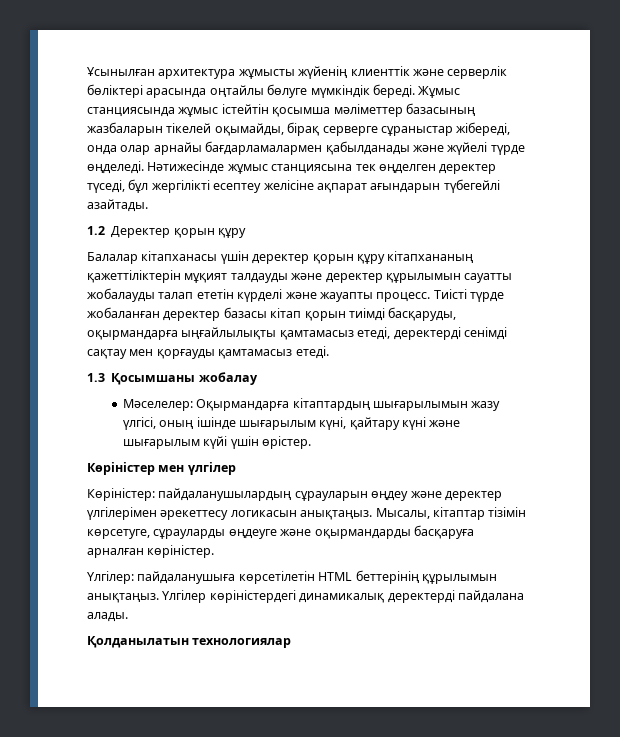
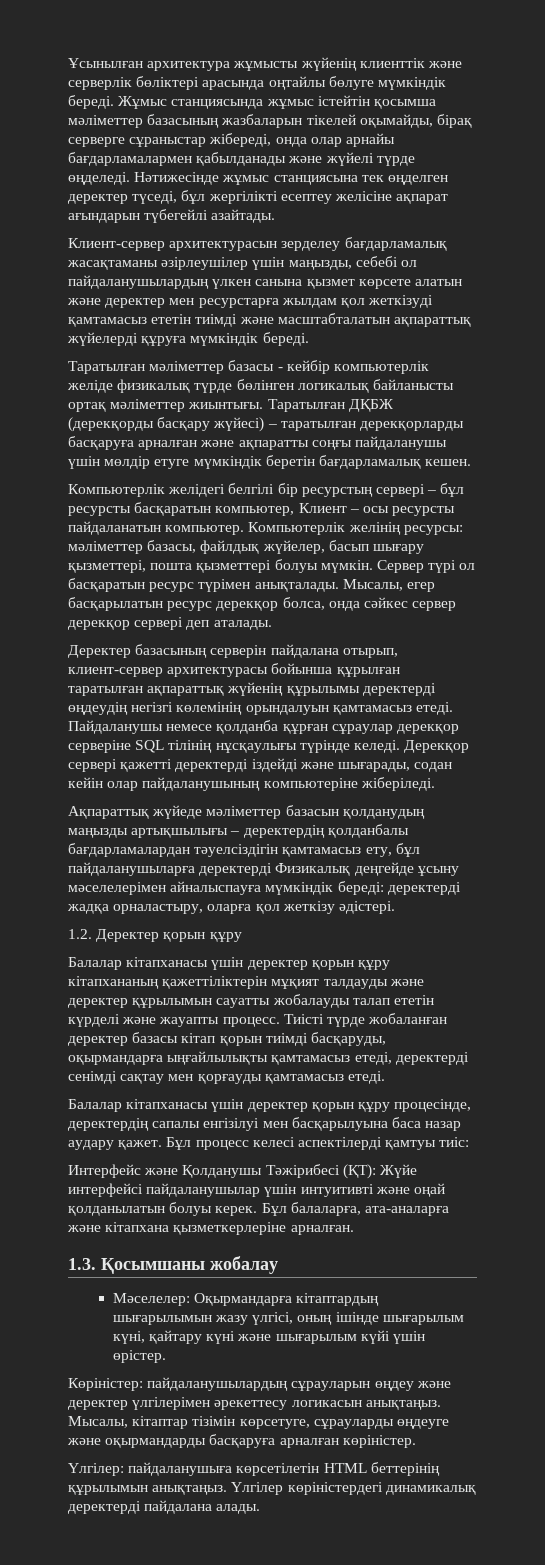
- 1.2 Деректер қорын құру
+ Клиент-сервер архитектурасын зерделеу бағдарламалық жасақтаманы әзірлеушілер үшін маңызды, себебі ол пайдаланушылардың үлкен санына қызмет көрсете алатын және деректер мен ресурстарға жылдам қол жеткізуді қамтамасыз ететін тиімді және масштабталатын ақпараттық жүйелерді құруға мүмкіндік береді.
+ Таратылған мәліметтер базасы - кейбір компьютерлік желіде физикалық түрде бөлінген логикалық байланысты ортақ мәліметтер жиынтығы. Таратылған ДҚБЖ (дерекқорды басқару жүйесі) – таратылған дерекқорларды басқаруға арналған және ақпаратты соңғы пайдаланушы үшін мөлдір етуге мүмкіндік беретін бағдарламалық кешен.
+ Компьютерлік желідегі белгілі бір ресурстың сервері – бұл ресурсты басқаратын компьютер, Клиент – осы ресурсты пайдаланатын компьютер. Компьютерлік желінің ресурсы: мәліметтер базасы, файлдық жүйелер, басып шығару қызметтері, пошта қызметтері болуы мүмкін. Сервер түрі ол басқаратын ресурс түрімен анықталады. Мысалы, егер басқарылатын ресурс дерекқор болса, онда сәйкес сервер дерекқор сервері деп аталады.
+ Деректер базасының серверін пайдалана отырып, клиент-сервер архитектурасы бойынша құрылған таратылған ақпараттық жүйенің құрылымы деректерді өңдеудің негізгі көлемінің орындалуын қамтамасыз етеді. Пайдаланушы немесе қолданба құрған сұраулар дерекқор серверіне SQL тілінің нұсқаулығы түрінде келеді. Дерекқор сервері қажетті деректерді іздейді және шығарады, содан кейін олар пайдаланушының компьютеріне жіберіледі.
+ Ақпараттық жүйеде мәліметтер базасын қолданудың маңызды артықшылығы – деректердің қолданбалы бағдарламалардан тәуелсіздігін қамтамасыз ету, бұл пайдаланушыларға деректерді Физикалық деңгейде ұсыну мәселелерімен айналыспауға мүмкіндік береді: деректерді жадқа орналастыру, оларға қол жеткізу әдістері.
+ 1.2. Деректер қорын құру
- 1.3 Қосымшаны жобалау
+ Балалар кітапханасы үшін деректер қорын құру процесінде, деректердің сапалы енгізілуі мен басқарылуына баса назар аудару қажет. Бұл процесс келесі аспектілерді қамтуы тиіс:
+ Интерфейс және Қолданушы Тәжірибесі (ҚТ): Жүйе интерфейсі пайдаланушылар үшін интуитивті және оңай қолданылатын болуы керек. Бұл балаларға, ата-аналарға және кітапхана қызметкерлеріне арналған.
+ 1.3. Қосымшаны жобалау
- Көріністер мен үлгілер
- Қолданылатын технологиялар

